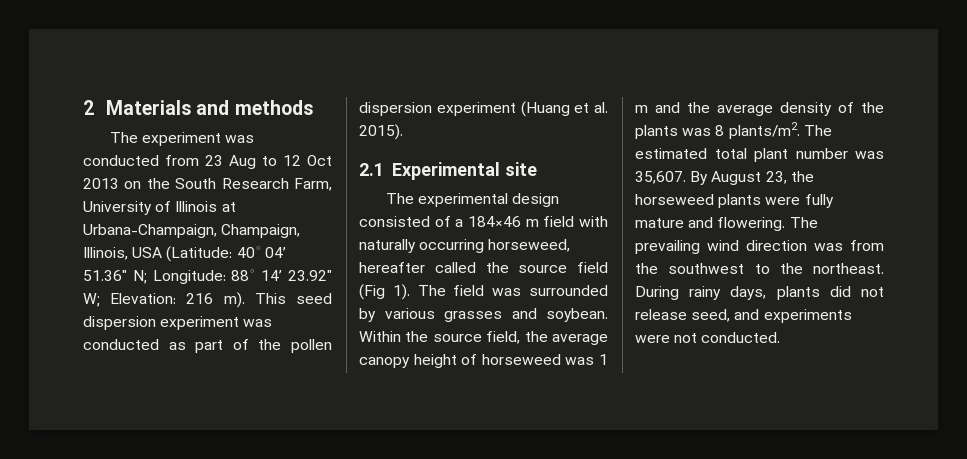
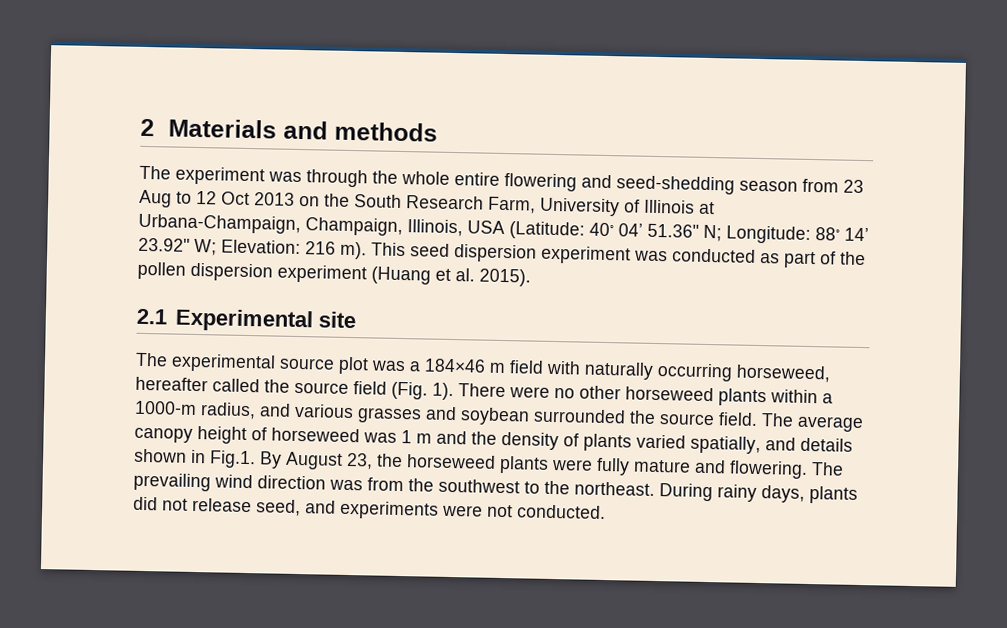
- The experiment was conducted from 23 Aug to 12 Oct 2013 on the South Research Farm, University of Illinois at Urbana-Champaign, Champaign, Illinois, USA (Latitude: 40◦ 04’ 51.36" N; Longitude: 88◦ 14’ 23.92" W; Elevation: 216 m).
+ The experiment was through the whole entire flowering and seed-shedding season from 23 Aug to 12 Oct 2013 on the South Research Farm, University of Illinois at Urbana-Champaign, Champaign, Illinois, USA (Latitude: 40◦ 04’ 51.36" N; Longitude: 88◦ 14’ 23.92" W; Elevation: 216 m).
- The experimental design consisted of a 184×46 m field with naturally occurring horseweed, hereafter called the source field (Fig 1). The field was surrounded by various grasses and soybean. Within the source field, the average canopy height of horseweed was 1 m and the average density of the plants was 8 plants/m2. The estimated total plant number was 35,607. By August 23, the horseweed plants were fully mature and flowering.
+ The experimental source plot was a 184×46 m field with naturally occurring horseweed, hereafter called the source field (Fig. 1). There were no other horseweed plants within a 1000-m radius, and various grasses and soybean surrounded the source field. The average canopy height of horseweed was 1 m and the density of plants varied spatially, and details shown in Fig.1. By August 23, the horseweed plants were fully mature and flowering.

